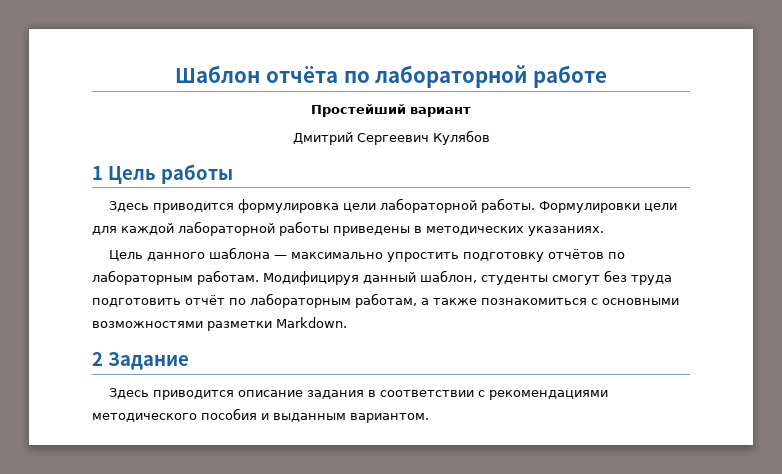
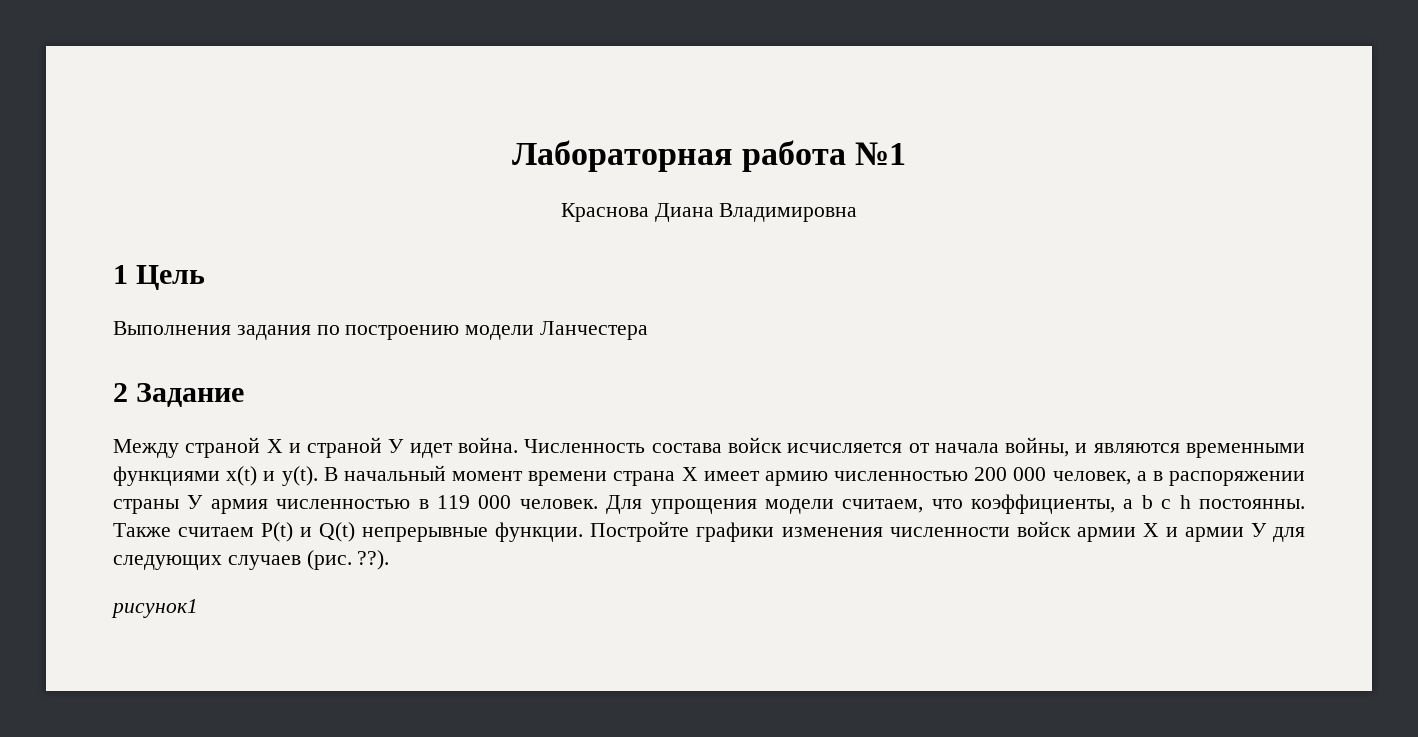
- Шаблон отчёта по лабораторной работе
- Простейший вариант
- Дмитрий Сергеевич Кулябов
- 1 Цель работы
- Здесь приводится формулировка цели лабораторной работы. Формулировки цели для каждой лабораторной работы приведены в методических указаниях.
- Цель данного шаблона — максимально упростить подготовку отчётов по лабораторным работам. Модифицируя данный шаблон, студенты смогут без труда подготовить отчёт по лабораторным работам, а также познакомиться с основными возможностями разметки Markdown.
+ Лабораторная работа №1
+ Краснова Диана Владимировна
+ 1 Цель
+ Выполнения задания по построению модели Ланчестера
  2 Задание
- Здесь приводится описание задания в соответствии с рекомендациями методического пособия и выданным вариантом.
+ Между страной Х и страной У идет война. Численность состава войск исчисляется от начала войны, и являются временными функциями x(t) и y(t). В начальный момент времени страна Х имеет армию численностью 200 000 человек, а в распоряжении страны У армия численностью в 119 000 человек. Для упрощения модели считаем, что коэффициенты, a b c h постоянны. Также считаем P(t) и Q(t) непрерывные функции. Постройте графики изменения численности войск армии Х и армии У для следующих случаев (рис. ??).
+ рисунок1

